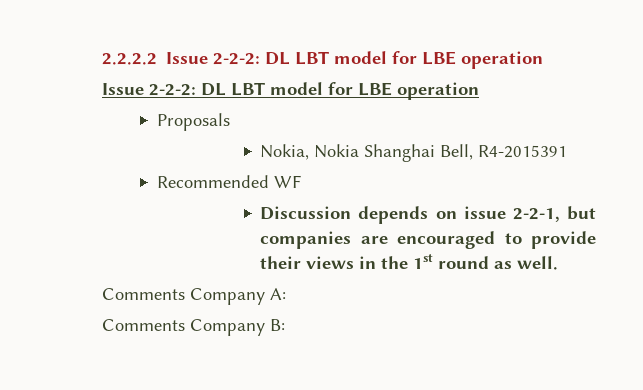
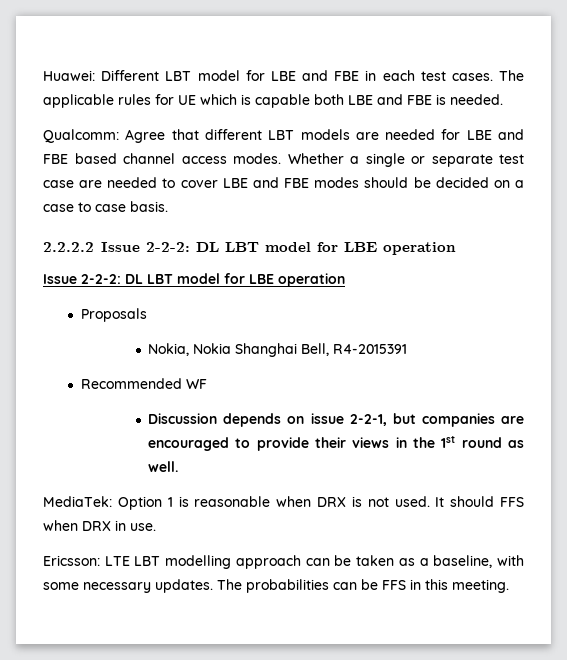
+ Huawei: Different LBT model for LBE and FBE in each test cases. The applicable rules for UE which is capable both LBE and FBE is needed.
+ Qualcomm: Agree that different LBT models are needed for LBE and FBE based channel access modes. Whether a single or separate test case are needed to cover LBE and FBE modes should be decided on a case to case basis.
- Comments Company A:
- Comments Company B:
+ MediaTek: Option 1 is reasonable when DRX is not used. It should FFS when DRX in use.
+ Ericsson: LTE LBT modelling approach can be taken as a baseline, with some necessary updates. The probabilities can be FFS in this meeting.

